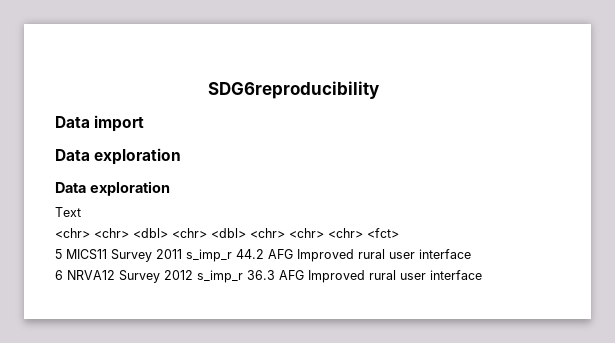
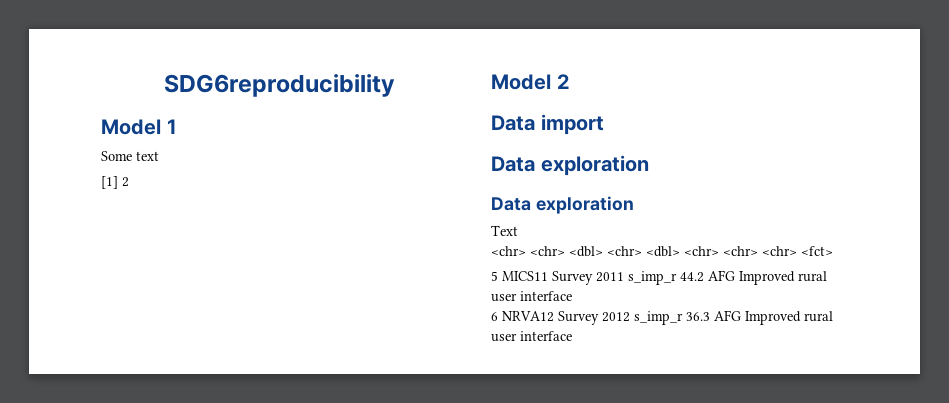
+ Model 1
+ Some text
+ [1] 2
+ Model 2

